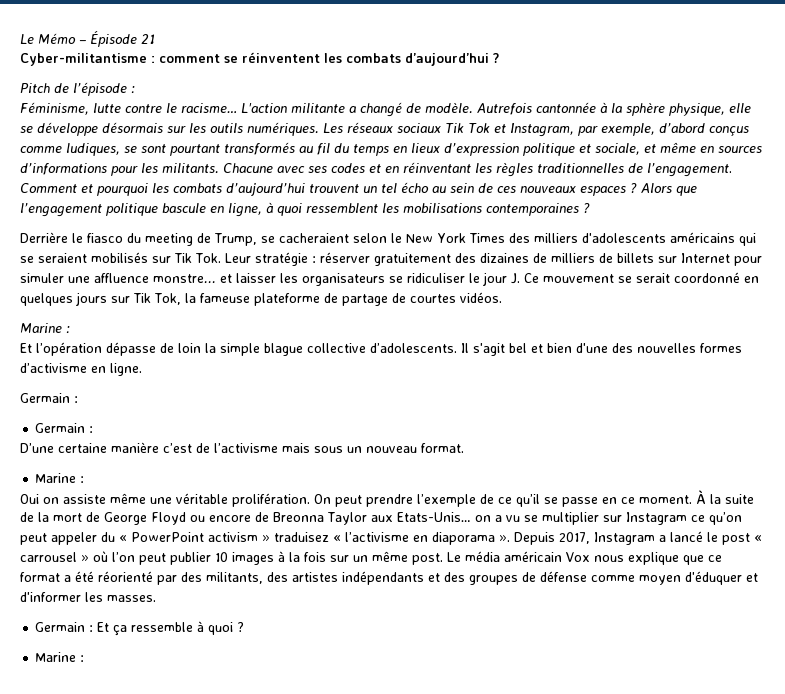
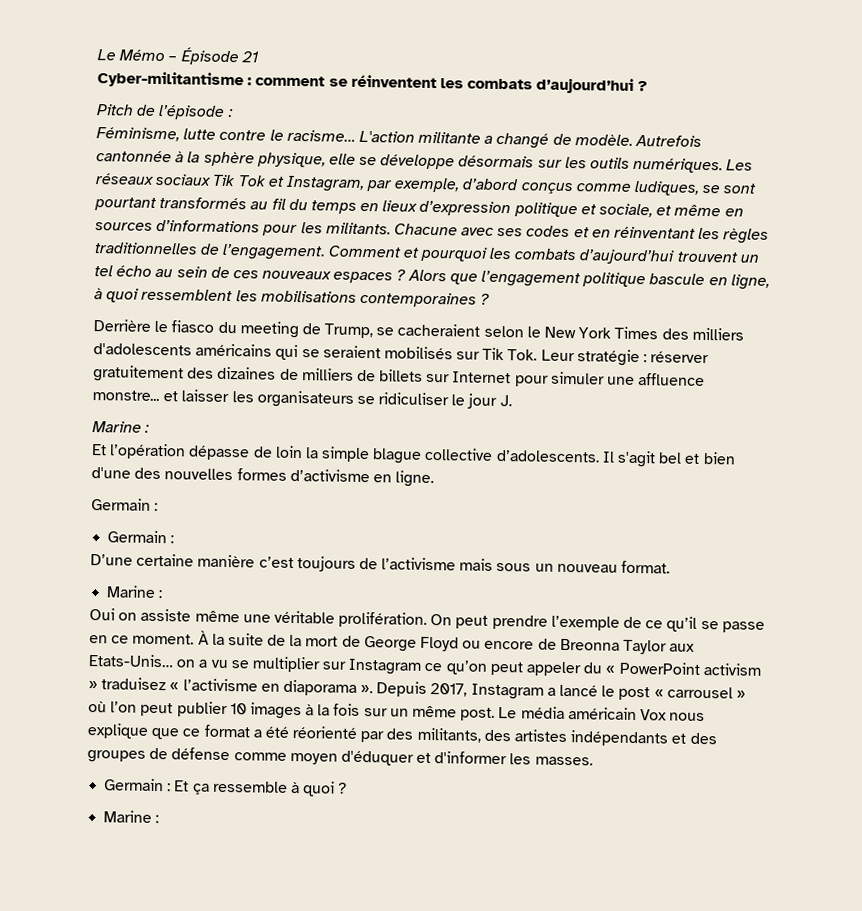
- Derrière le fiasco du meeting de Trump, se cacheraient selon le New York Times des milliers d'adolescents américains qui se seraient mobilisés sur Tik Tok. Leur stratégie : réserver gratuitement des dizaines de milliers de billets sur Internet pour simuler une affluence monstre... et laisser les organisateurs se ridiculiser le jour J. Ce mouvement se serait coordonné en quelques jours sur Tik Tok, la fameuse plateforme de partage de courtes vidéos.
+ Derrière le fiasco du meeting de Trump, se cacheraient selon le New York Times des milliers d'adolescents américains qui se seraient mobilisés sur Tik Tok. Leur stratégie : réserver gratuitement des dizaines de milliers de billets sur Internet pour simuler une affluence monstre... et laisser les organisateurs se ridiculiser le jour J.
- D’une certaine manière c’est de l’activisme mais sous un nouveau format.
+ D’une certaine manière c’est toujours de l’activisme mais sous un nouveau format.

